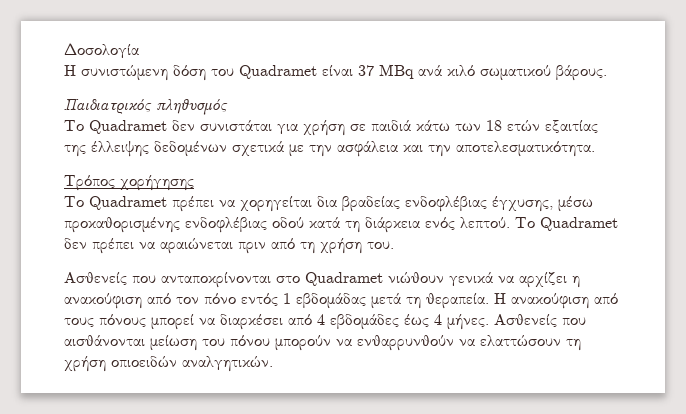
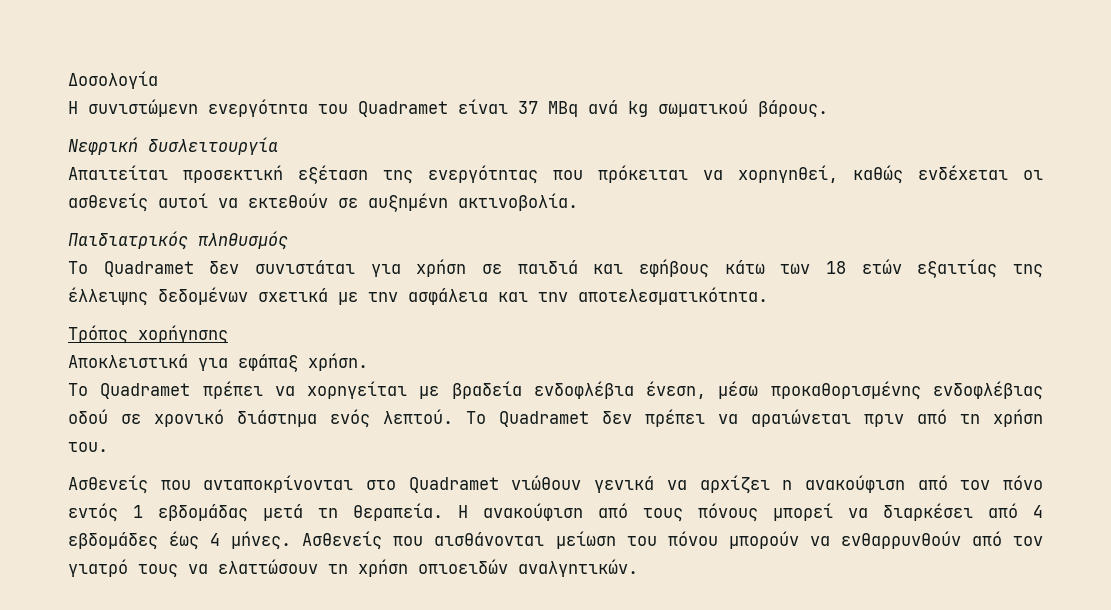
- Η συνιστώμενη δόση του Quadramet είναι 37 MBq ανά κιλό σωματικού βάρους.
+ Η συνιστώμενη ενεργότητα του Quadramet είναι 37 MBq ανά kg σωματικού βάρους.
+ Νεφρική δυσλειτουργία
+ Απαιτείται προσεκτική εξέταση της ενεργότητας που πρόκειται να χορηγηθεί, καθώς ενδέχεται οι ασθενείς αυτοί να εκτεθούν σε αυξημένη ακτινοβολία.
- Το Quadramet δεν συνιστάται για χρήση σε παιδιά κάτω των 18 ετών εξαιτίας της έλλειψης δεδομένων σχετικά με την ασφάλεια και την αποτελεσματικότητα.
+ Το Quadramet δεν συνιστάται για χρήση σε παιδιά και εφήβους κάτω των 18 ετών εξαιτίας της έλλειψης δεδομένων σχετικά με την ασφάλεια και την αποτελεσματικότητα.
+ Αποκλειστικά για εφάπαξ χρήση.
- Το Quadramet πρέπει να χορηγείται δια βραδείας ενδοφλέβιας έγχυσης, μέσω προκαθορισμένης ενδοφλέβιας οδού κατά τη διάρκεια ενός λεπτού.
+ Το Quadramet πρέπει να χορηγείται με βραδεία ενδοφλέβια ένεση, μέσω προκαθορισμένης ενδοφλέβιας οδού σε χρονικό διάστημα ενός λεπτού.
- Ασθενείς που αισθάνονται μείωση του πόνου μπορούν να ενθαρρυνθούν να ελαττώσουν τη χρήση οπιοειδών αναλγητικών.
+ Ασθενείς που αισθάνονται μείωση του πόνου μπορούν να ενθαρρυνθούν από τον γιατρό τους να ελαττώσουν τη χρήση οπιοειδών αναλγητικών.

